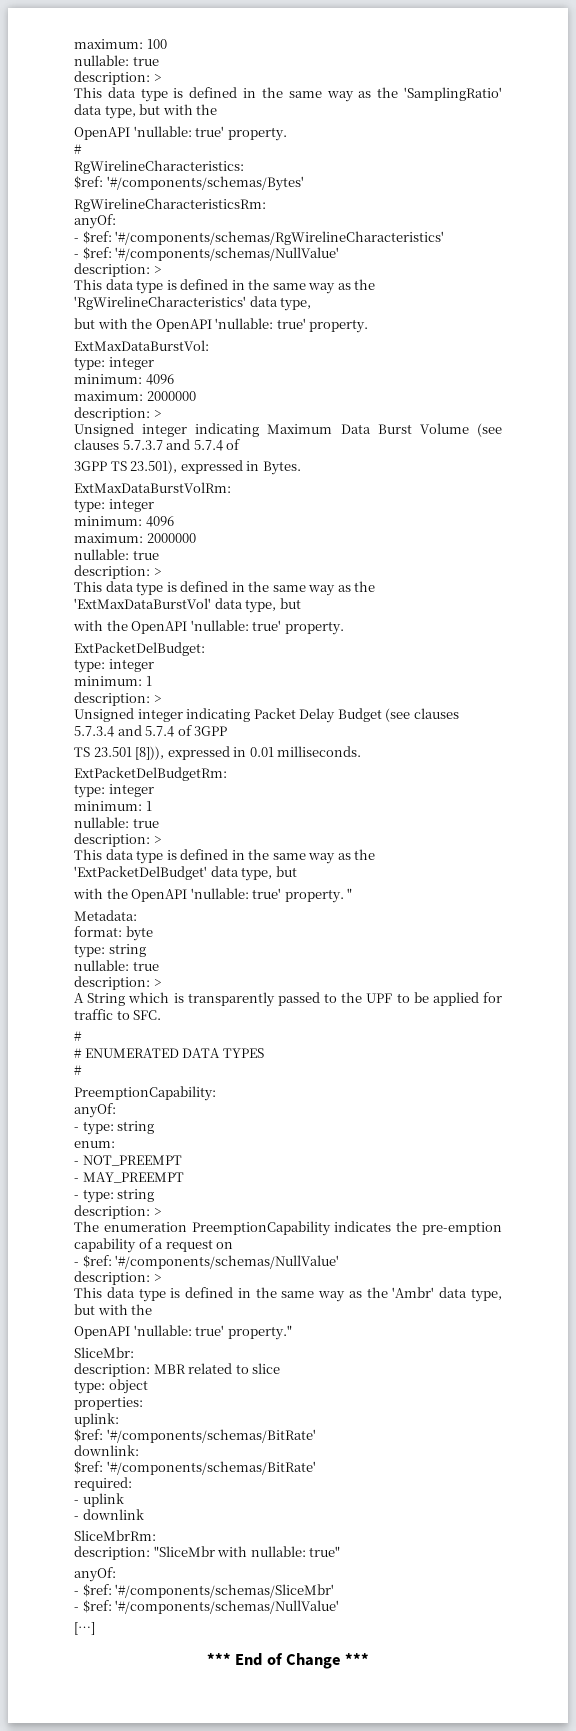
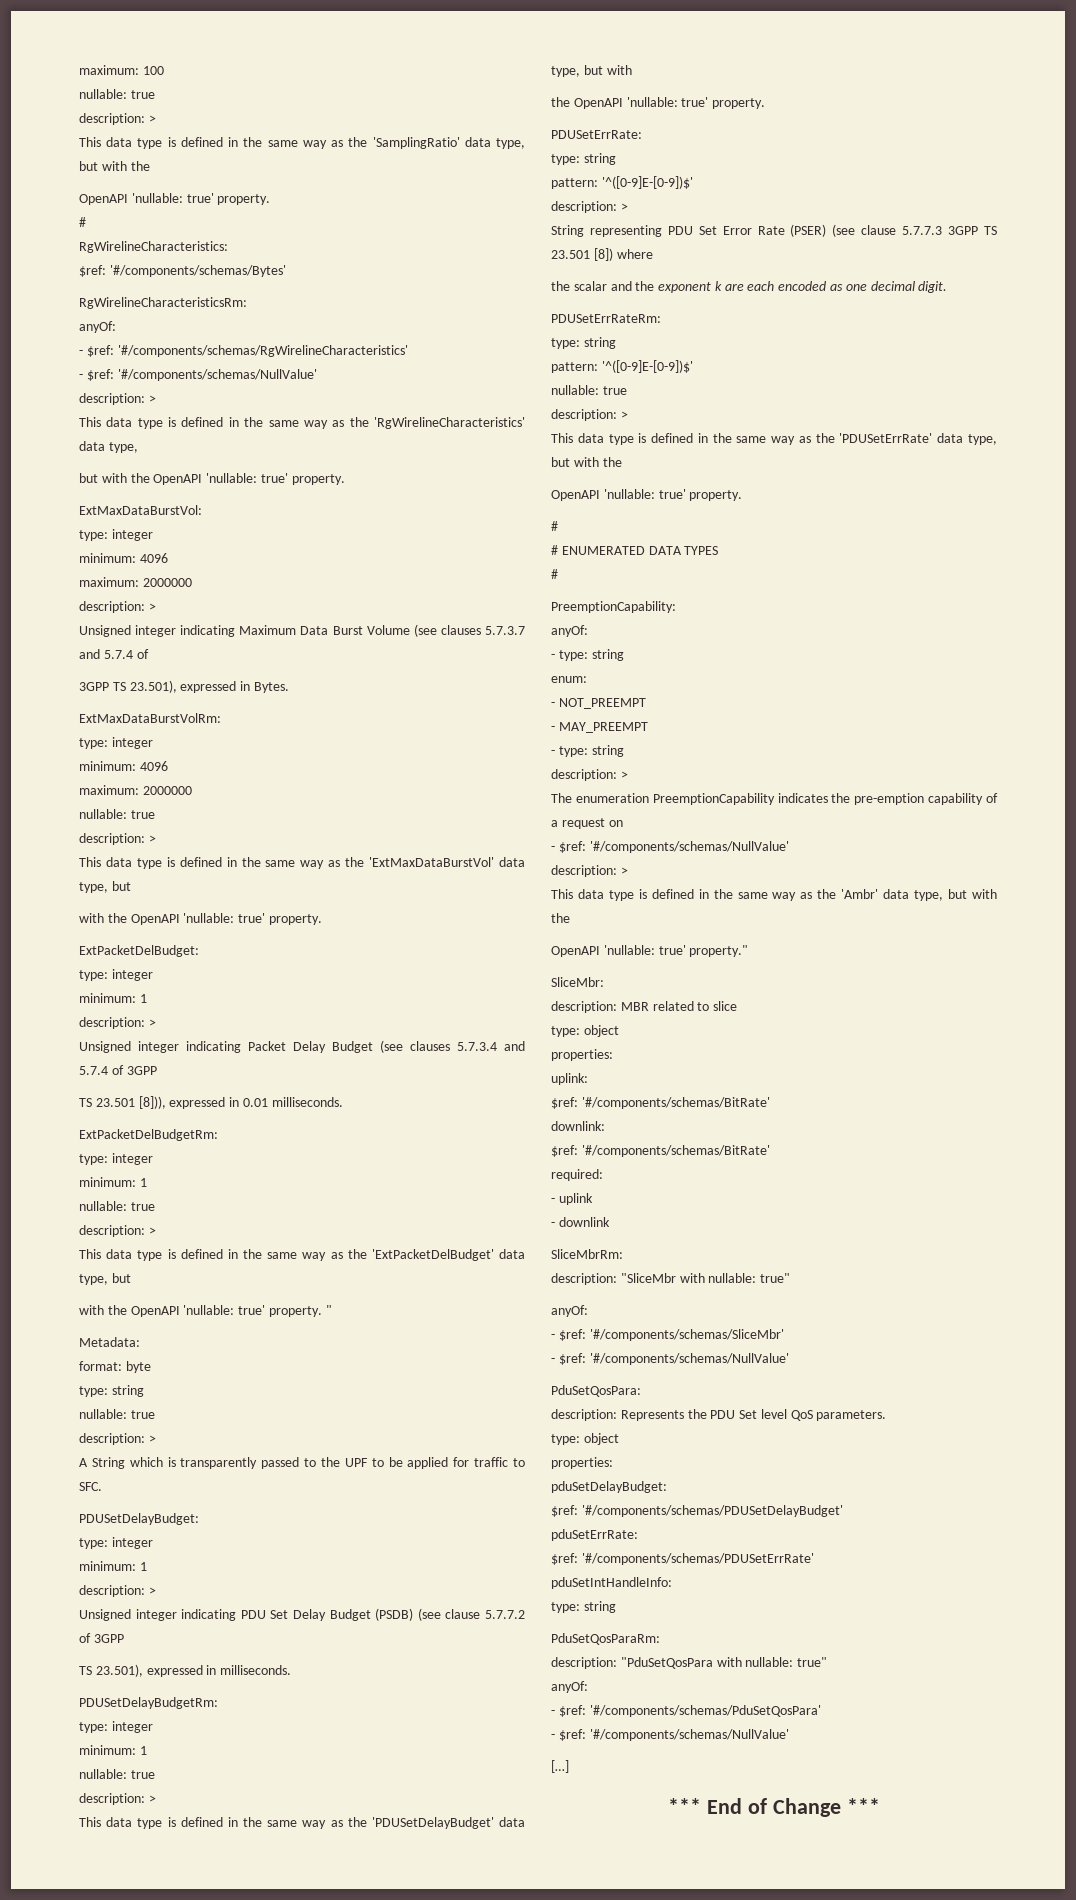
+ PDUSetDelayBudget:
+ type: integer
+ minimum: 1
+ description: >
+ Unsigned integer indicating PDU Set Delay Budget (PSDB) (see clause 5.7.7.2 of 3GPP
+ TS 23.501), expressed in milliseconds.
+ PDUSetDelayBudgetRm:
+ type: integer
+ minimum: 1
+ nullable: true
+ description: >
+ This data type is defined in the same way as the 'PDUSetDelayBudget' data type, but with
+ the OpenAPI 'nullable: true' property.
+ PDUSetErrRate:
+ type: string
+ pattern: '^([0-9]E-[0-9])$'
+ description: >
+ String representing PDU Set Error Rate (PSER) (see clause 5.7.7.3 3GPP TS 23.501 [8]) where
+ the scalar and the exponent k are each encoded as one decimal digit.
+ PDUSetErrRateRm:
+ type: string
+ pattern: '^([0-9]E-[0-9])$'
+ nullable: true
+ description: >
+ This data type is defined in the same way as the 'PDUSetErrRate' data type, but with the
+ OpenAPI 'nullable: true' property.
+ PduSetQosPara:
+ description: Represents the PDU Set level QoS parameters.
+ type: object
+ properties:
+ pduSetDelayBudget:
+ $ref: '#/components/schemas/PDUSetDelayBudget'
+ pduSetErrRate:
+ $ref: '#/components/schemas/PDUSetErrRate'
+ pduSetIntHandleInfo:
+ type: string
+ PduSetQosParaRm:
+ description: "PduSetQosPara with nullable: true"
+ anyOf:
+ - $ref: '#/components/schemas/PduSetQosPara'
+ - $ref: '#/components/schemas/NullValue'

